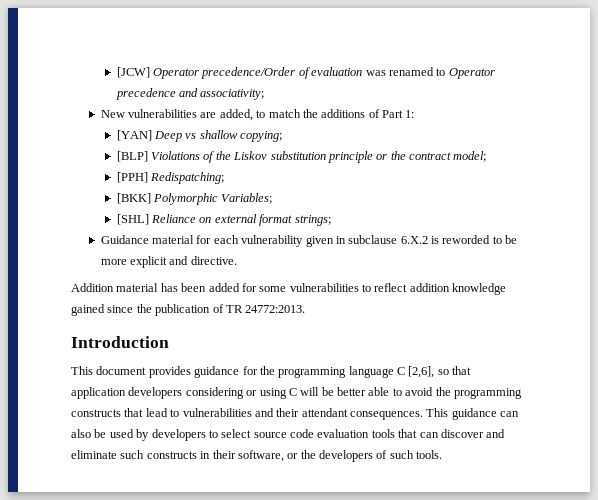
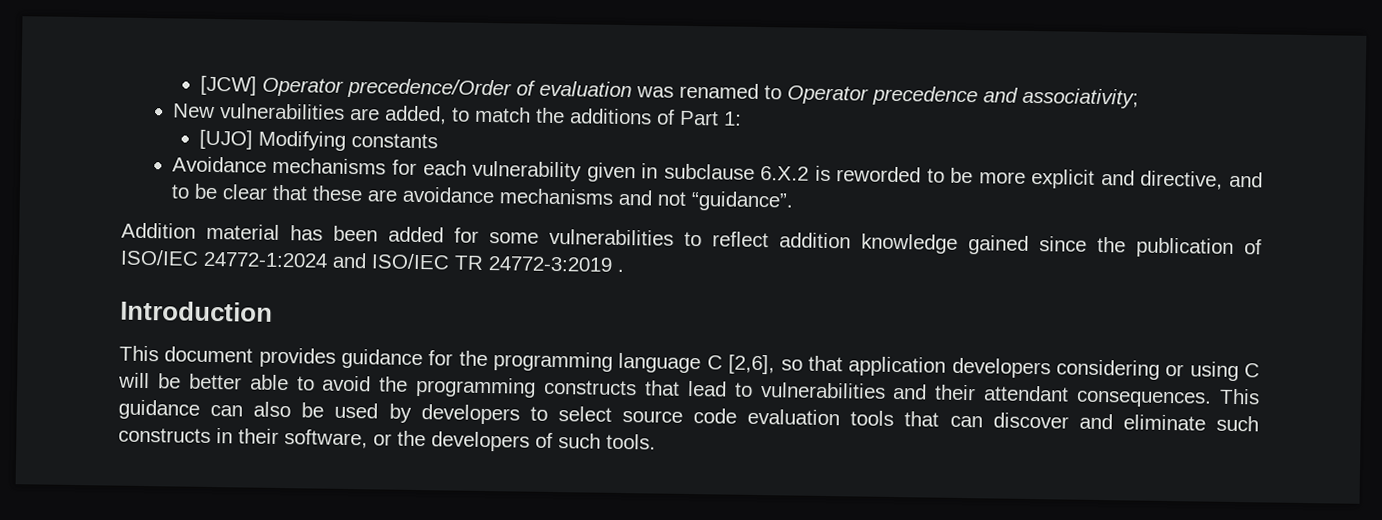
- [YAN] Deep vs shallow copying;
- [BLP] Violations of the Liskov substitution principle or the contract model;
- [PPH] Redispatching;
- [BKK] Polymorphic Variables;
- [SHL] Reliance on external format strings;
- Guidance material for each vulnerability given in subclause 6.X.2 is reworded to be more explicit and directive.
+ [UJO] Modifying constants
+ Avoidance mechanisms for each vulnerability given in subclause 6.X.2 is reworded to be more explicit and directive, and to be clear that these are avoidance mechanisms and not “guidance”.
- Addition material has been added for some vulnerabilities to reflect addition knowledge gained since the publication of TR 24772:2013.
+ Addition material has been added for some vulnerabilities to reflect addition knowledge gained since the publication of ISO/IEC 24772-1:2024 and ISO/IEC TR 24772-3:2019 .

